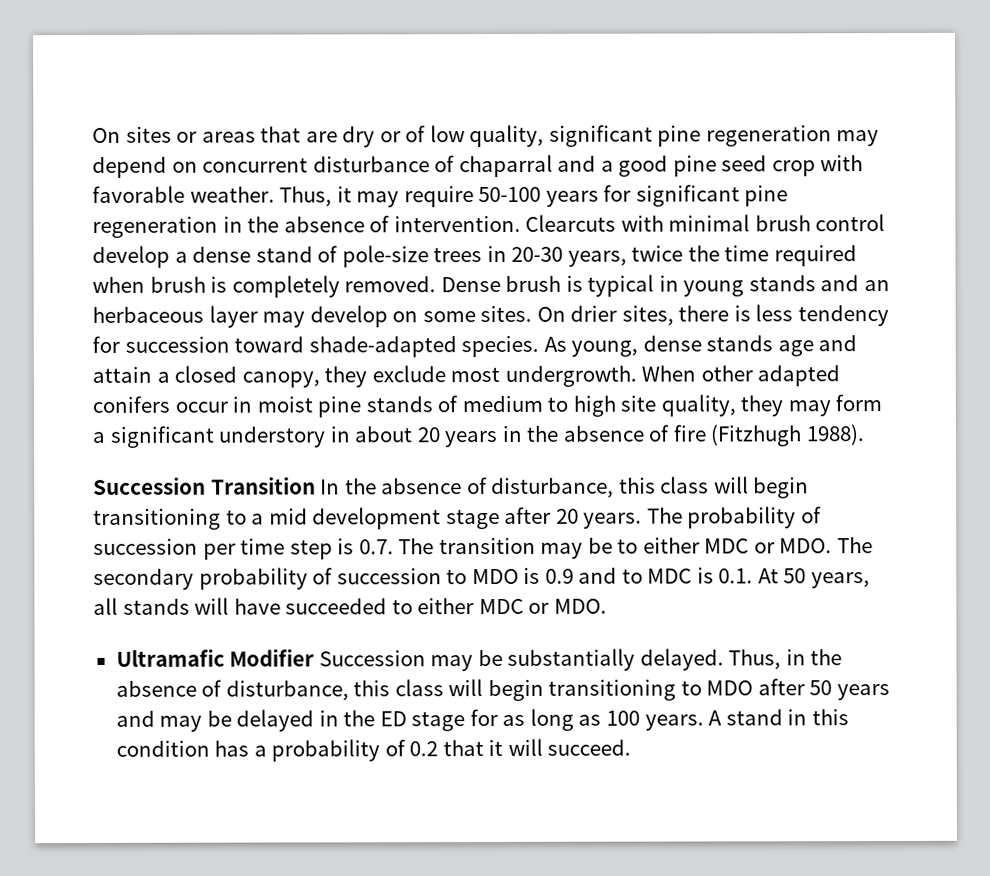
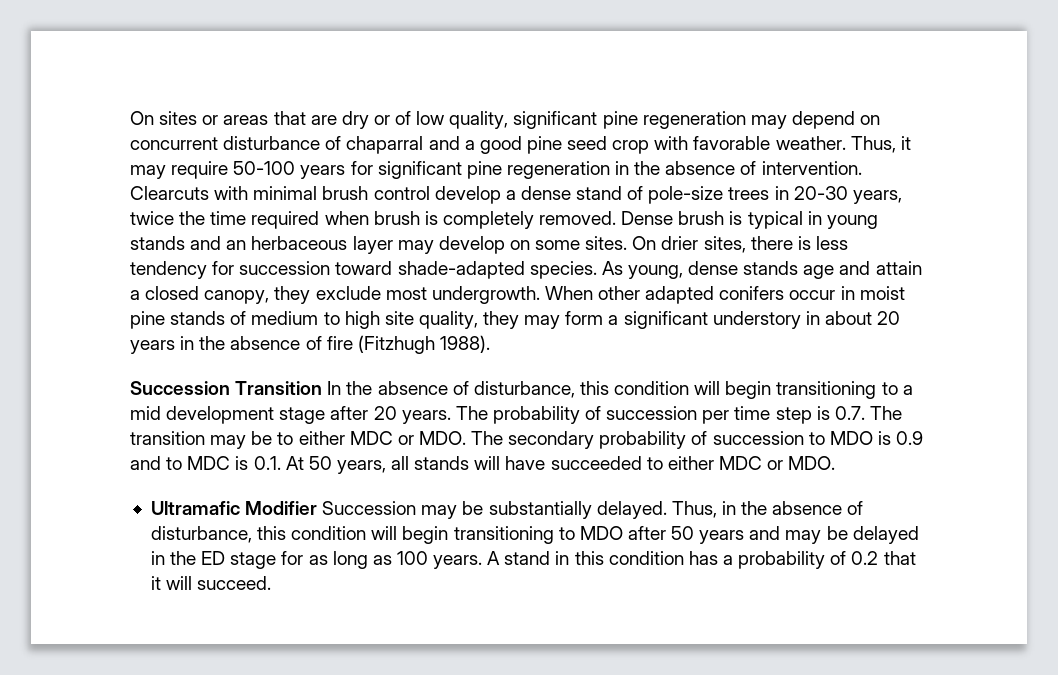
- Succession Transition In the absence of disturbance, this class will begin transitioning to a mid development stage after 20 years.
+ Succession Transition In the absence of disturbance, this condition will begin transitioning to a mid development stage after 20 years.
- Thus, in the absence of disturbance, this class will begin transitioning to MDO after 50 years and may be delayed in the ED stage for as long as 100 years.
+ Thus, in the absence of disturbance, this condition will begin transitioning to MDO after 50 years and may be delayed in the ED stage for as long as 100 years.

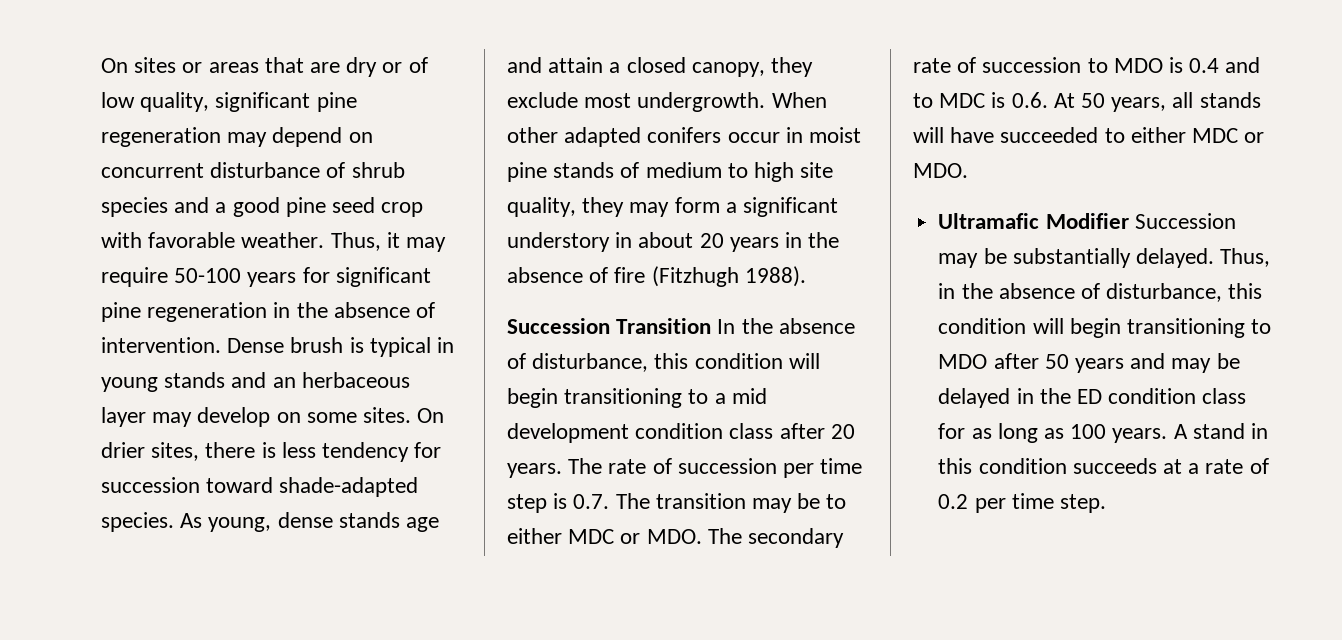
- On sites or areas that are dry or of low quality, significant pine regeneration may depend on concurrent disturbance of chaparral and a good pine seed crop with favorable weather.
+ On sites or areas that are dry or of low quality, significant pine regeneration may depend on concurrent disturbance of shrub species and a good pine seed crop with favorable weather.
- Clearcuts with minimal brush control develop a dense stand of pole-size trees in 20-30 years, twice the time required when brush is completely removed.
- Succession Transition In the absence of disturbance, this condition will begin transitioning to a mid development stage after 20 years.
+ Succession Transition In the absence of disturbance, this condition will begin transitioning to a mid development condition class after 20 years.
- The probability of succession per time step is 0.7. The transition may be to either MDC or MDO. The secondary probability of succession to MDO is 0.9 and to MDC is 0.1. At 50 years, all stands will have succeeded to either MDC or MDO.
+ The rate of succession per time step is 0.7. The transition may be to either MDC or MDO. The secondary rate of succession to MDO is 0.4 and to MDC is 0.6. At 50 years, all stands will have succeeded to either MDC or MDO.
- Thus, in the absence of disturbance, this condition will begin transitioning to MDO after 50 years and may be delayed in the ED stage for as long as 100 years.
+ Thus, in the absence of disturbance, this condition will begin transitioning to MDO after 50 years and may be delayed in the ED condition class for as long as 100 years.
- A stand in this condition has a probability of 0.2 that it will succeed.
+ A stand in this condition succeeds at a rate of 0.2 per time step.

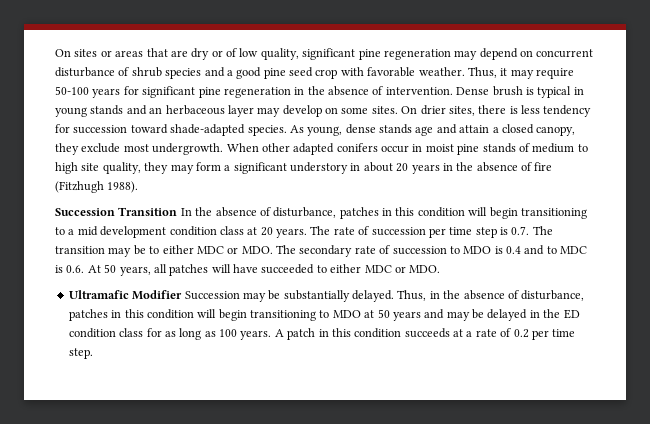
- Succession Transition In the absence of disturbance, this condition will begin transitioning to a mid development condition class after 20 years.
+ Succession Transition In the absence of disturbance, patches in this condition will begin transitioning to a mid development condition class at 20 years.
- The rate of succession per time step is 0.7. The transition may be to either MDC or MDO. The secondary rate of succession to MDO is 0.4 and to MDC is 0.6. At 50 years, all stands will have succeeded to either MDC or MDO.
+ The rate of succession per time step is 0.7. The transition may be to either MDC or MDO. The secondary rate of succession to MDO is 0.4 and to MDC is 0.6. At 50 years, all patches will have succeeded to either MDC or MDO.
- Thus, in the absence of disturbance, this condition will begin transitioning to MDO after 50 years and may be delayed in the ED condition class for as long as 100 years.
+ Thus, in the absence of disturbance, patches in this condition will begin transitioning to MDO at 50 years and may be delayed in the ED condition class for as long as 100 years.
- A stand in this condition succeeds at a rate of 0.2 per time step.
+ A patch in this condition succeeds at a rate of 0.2 per time step.

